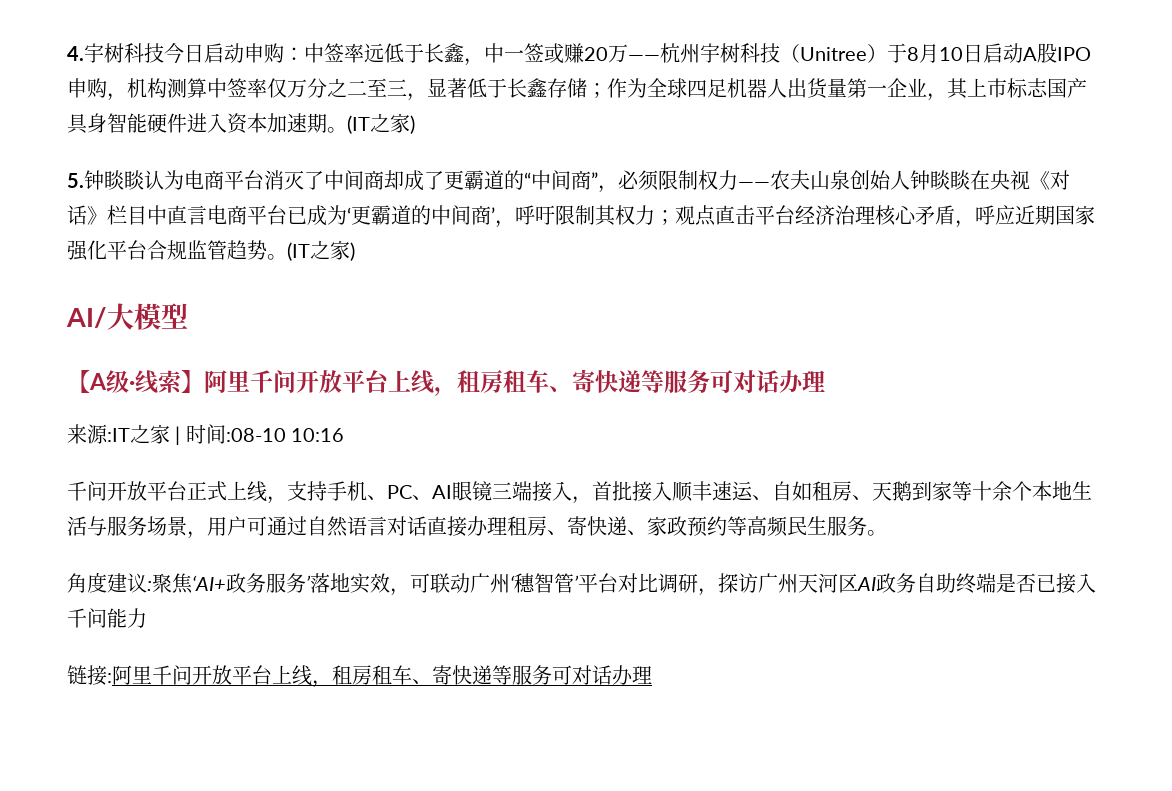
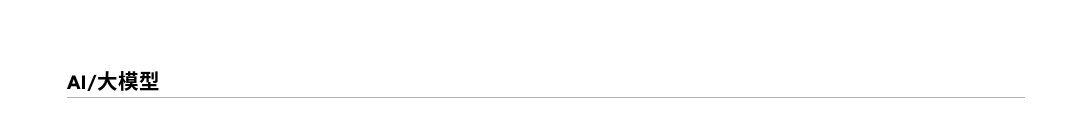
- 4.宇树科技今日启动申购：中签率远低于长鑫，中一签或赚20万——杭州宇树科技（Unitree）于8月10日启动A股IPO申购，机构测算中签率仅万分之二至三，显著低于长鑫存储；作为全球四足机器人出货量第一企业，其上市标志国产具身智能硬件进入资本加速期。(IT之家)
- 5.钟睒睒认为电商平台消灭了中间商却成了更霸道的“中间商”，必须限制权力——农夫山泉创始人钟睒睒在央视《对话》栏目中直言电商平台已成为‘更霸道的中间商’，呼吁限制其权力；观点直击平台经济治理核心矛盾，呼应近期国家强化平台合规监管趋势。(IT之家)
  AI/大模型
- 【A级·线索】阿里千问开放平台上线，租房租车、寄快递等服务可对话办理
- 来源:IT之家 | 时间:08-10 10:16
- 千问开放平台正式上线，支持手机、PC、AI眼镜三端接入，首批接入顺丰速运、自如租房、天鹅到家等十余个本地生活与服务场景，用户可通过自然语言对话直接办理租房、寄快递、家政预约等高频民生服务。
- 角度建议:聚焦‘AI+政务服务’落地实效，可联动广州‘穗智管’平台对比调研，探访广州天河区AI政务自助终端是否已接入千问能力
- 链接:阿里千问开放平台上线，租房租车、寄快递等服务可对话办理

